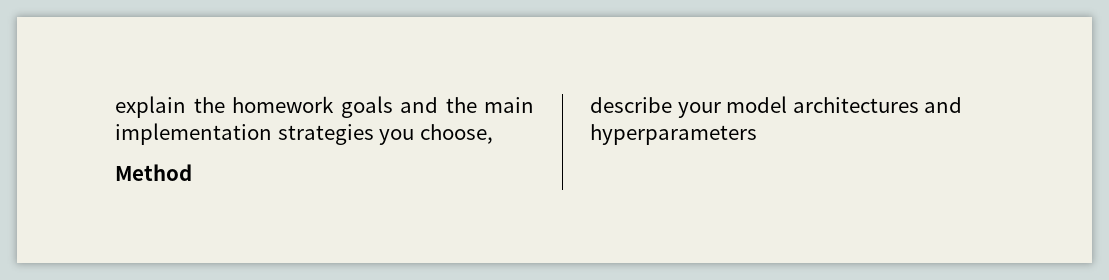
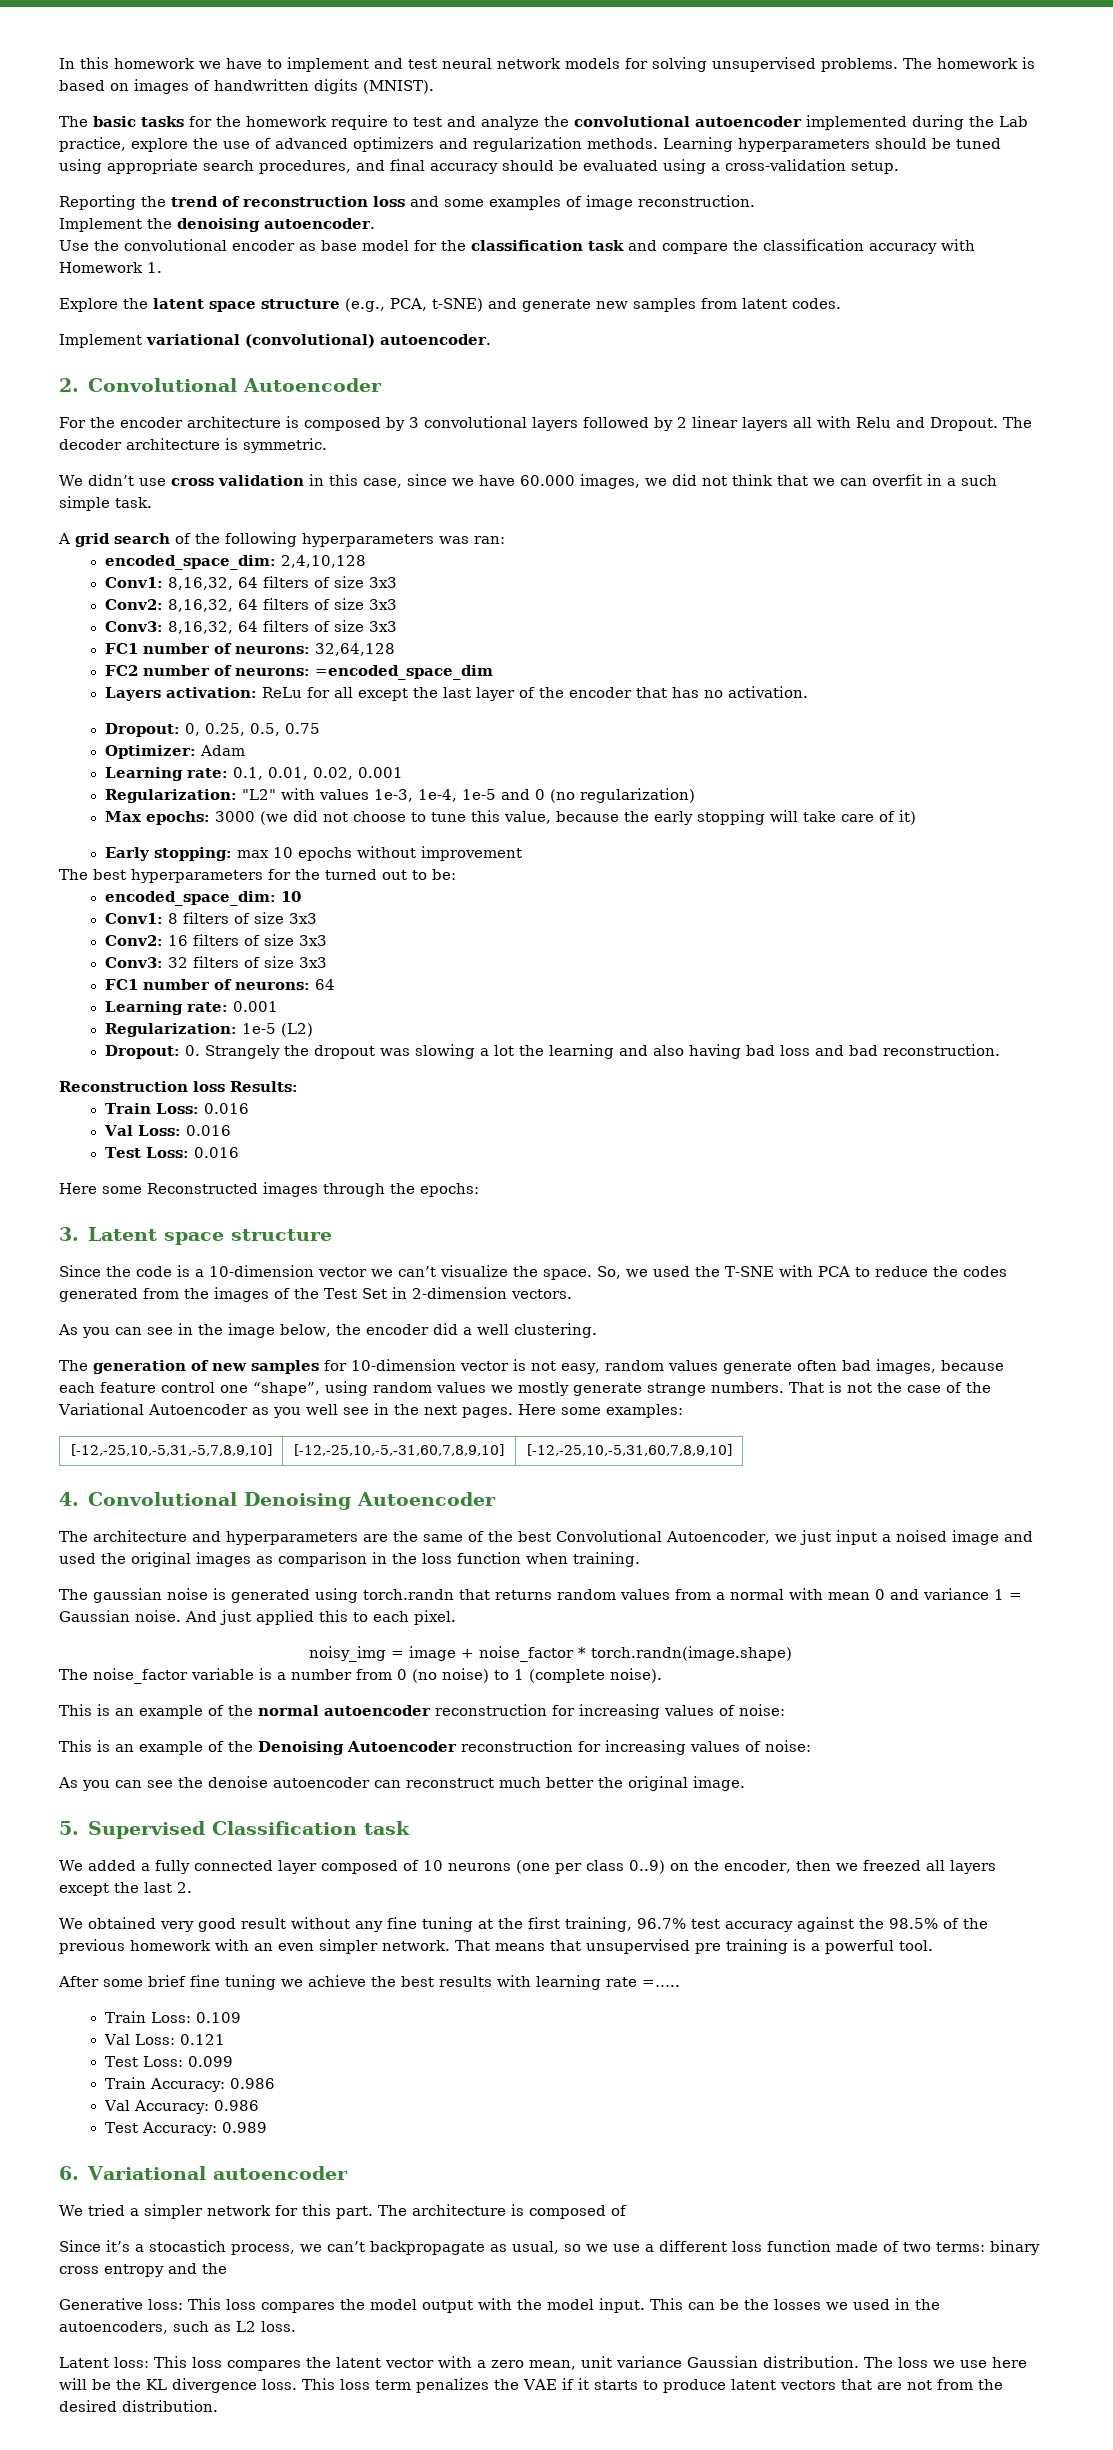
- explain the homework goals and the main implementation strategies you choose,
- Method
- describe your model architectures and hyperparameters
+ In this homework we have to implement and test neural network models for solving unsupervised problems. The homework is based on images of handwritten digits (MNIST).
+ The basic tasks for the homework require to test and analyze the convolutional autoencoder implemented during the Lab practice, explore the use of advanced optimizers and regularization methods. Learning hyperparameters should be tuned using appropriate search procedures, and final accuracy should be evaluated using a cross-validation setup.
+ Reporting the trend of reconstruction loss and some examples of image reconstruction.
+ Implement the denoising autoencoder.
+ Use the convolutional encoder as base model for the classification task and compare the classification accuracy with Homework 1.
+ Explore the latent space structure (e.g., PCA, t-SNE) and generate new samples from latent codes.
+ Implement variational (convolutional) autoencoder.
+ 2. Convolutional Autoencoder
+ For the encoder architecture is composed by 3 convolutional layers followed by 2 linear layers all with Relu and Dropout. The decoder architecture is symmetric.
+ We didn’t use cross validation in this case, since we have 60.000 images, we did not think that we can overfit in a such simple task.
+ A grid search of the following hyperparameters was ran:
+ encoded_space_dim: 2,4,10,128
+ Conv1: 8,16,32, 64 filters of size 3x3
+ Conv2: 8,16,32, 64 filters of size 3x3
+ Conv3: 8,16,32, 64 filters of size 3x3
+ FC1 number of neurons: 32,64,128
+ FC2 number of neurons: =encoded_space_dim
+ Layers activation: ReLu for all except the last layer of the encoder that has no activation.
+ Dropout: 0, 0.25, 0.5, 0.75
+ Optimizer: Adam
+ Learning rate: 0.1, 0.01, 0.02, 0.001
+ Regularization: "L2" with values 1e-3, 1e-4, 1e-5 and 0 (no regularization)
+ Max epochs: 3000 (we did not choose to tune this value, because the early stopping will take care of it)
+ Early stopping: max 10 epochs without improvement
+ The best hyperparameters for the turned out to be:
+ encoded_space_dim: 10
+ Conv1: 8 filters of size 3x3
+ Conv2: 16 filters of size 3x3
+ Conv3: 32 filters of size 3x3
+ FC1 number of neurons: 64
+ Learning rate: 0.001
+ Regularization: 1e-5 (L2)
+ Dropout: 0. Strangely the dropout was slowing a lot the learning and also having bad loss and bad reconstruction.
+ Reconstruction loss Results:
+ Train Loss: 0.016
+ Val Loss: 0.016
+ Test Loss: 0.016
+ Here some Reconstructed images through the epochs:
+ 3. Latent space structure
+ Since the code is a 10-dimension vector we can’t visualize the space. So, we used the T-SNE with PCA to reduce the codes generated from the images of the Test Set in 2-dimension vectors.
+ As you can see in the image below, the encoder did a well clustering.
+ The generation of new samples for 10-dimension vector is not easy, random values generate often bad images, because each feature control one “shape”, using random values we mostly generate strange numbers. That is not the case of the Variational Autoencoder as you well see in the next pages. Here some examples:
+ [-12,-25,10,-5,31,-5,7,8,9,10] | [-12,-25,10,-5,-31,60,7,8,9,10] | [-12,-25,10,-5,31,60,7,8,9,10]
+ 4. Convolutional Denoising Autoencoder
+ The architecture and hyperparameters are the same of the best Convolutional Autoencoder, we just input a noised image and used the original images as comparison in the loss function when training.
+ The gaussian noise is generated using torch.randn that returns random values from a normal with mean 0 and variance 1 = Gaussian noise. And just applied this to each pixel.
+ noisy_img = image + noise_factor * torch.randn(image.shape)
+ The noise_factor variable is a number from 0 (no noise) to 1 (complete noise).
+ This is an example of the normal autoencoder reconstruction for increasing values of noise:
+ This is an example of the Denoising Autoencoder reconstruction for increasing values of noise:
+ As you can see the denoise autoencoder can reconstruct much better the original image.
+ 5. Supervised Classification task
+ We added a fully connected layer composed of 10 neurons (one per class 0..9) on the encoder, then we freezed all layers except the last 2.
+ We obtained very good result without any fine tuning at the first training, 96.7% test accuracy against the 98.5% of the previous homework with an even simpler network. That means that unsupervised pre training is a powerful tool.
+ After some brief fine tuning we achieve the best results with learning rate =…..
+ Train Loss: 0.109
+ Val Loss: 0.121
+ Test Loss: 0.099
+ Train Accuracy: 0.986
+ Val Accuracy: 0.986
+ Test Accuracy: 0.989
+ 6. Variational autoencoder
+ We tried a simpler network for this part. The architecture is composed of
+ Since it’s a stocastich process, we can’t backpropagate as usual, so we use a different loss function made of two terms: binary cross entropy and the
+ Generative loss: This loss compares the model output with the model input. This can be the losses we used in the autoencoders, such as L2 loss.
+ Latent loss: This loss compares the latent vector with a zero mean, unit variance Gaussian distribution. The loss we use here will be the KL divergence loss. This loss term penalizes the VAE if it starts to produce latent vectors that are not from the desired distribution.

